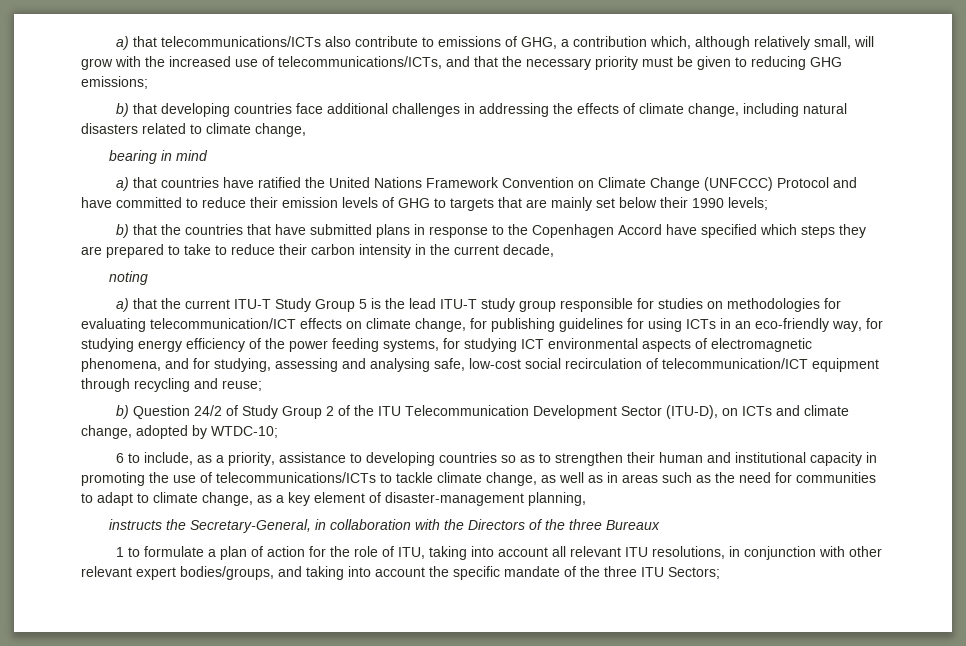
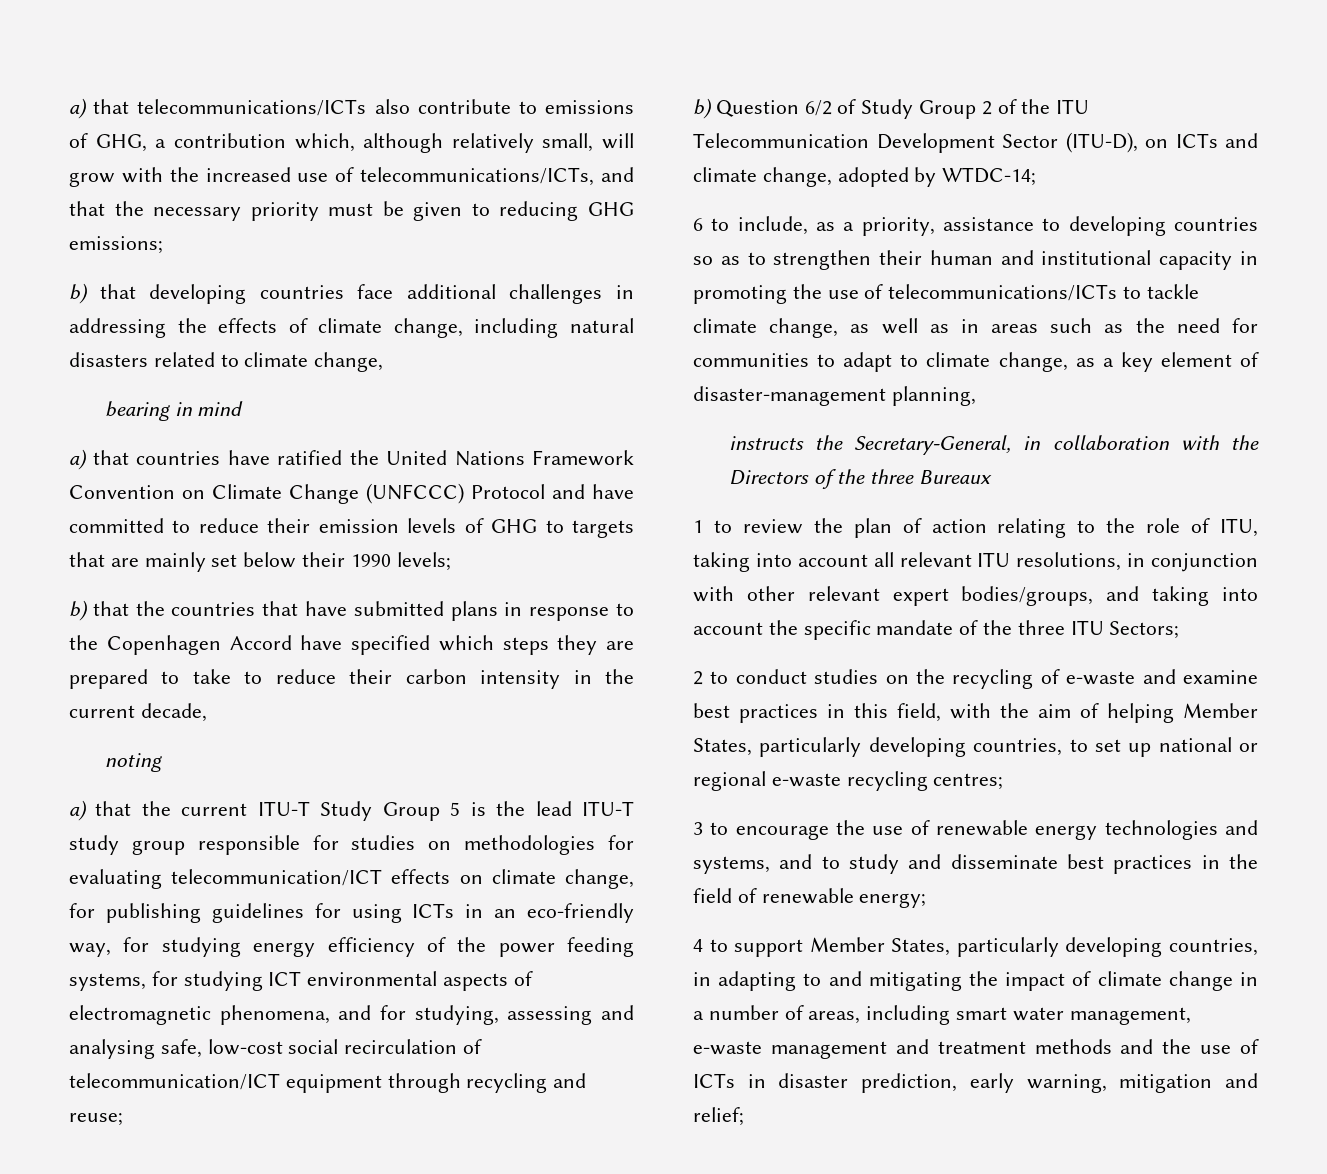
- b) Question 24/2 of Study Group 2 of the ITU Telecommunication Development Sector (ITU-D), on ICTs and climate change, adopted by WTDC-10;
+ b) Question 6/2 of Study Group 2 of the ITU Telecommunication Development Sector (ITU-D), on ICTs and climate change, adopted by WTDC-14;
- 1 to formulate a plan of action for the role of ITU, taking into account all relevant ITU resolutions, in conjunction with other relevant expert bodies/groups, and taking into account the specific mandate of the three ITU Sectors;
+ 1 to review the plan of action relating to the role of ITU, taking into account all relevant ITU resolutions, in conjunction with other relevant expert bodies/groups, and taking into account the specific mandate of the three ITU Sectors;
+ 2 to conduct studies on the recycling of e-waste and examine best practices in this field, with the aim of helping Member States, particularly developing countries, to set up national or regional e-waste recycling centres;
+ 3 to encourage the use of renewable energy technologies and systems, and to study and disseminate best practices in the field of renewable energy;
+ 4 to support Member States, particularly developing countries, in adapting to and mitigating the impact of climate change in a number of areas, including smart water management, e-waste management and treatment methods and the use of ICTs in disaster prediction, early warning, mitigation and relief;

